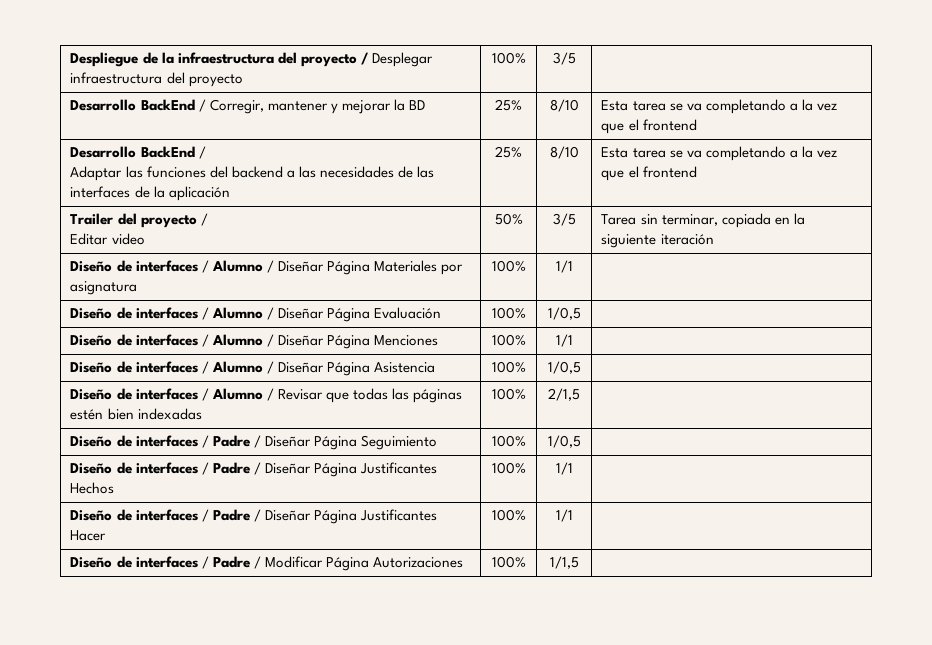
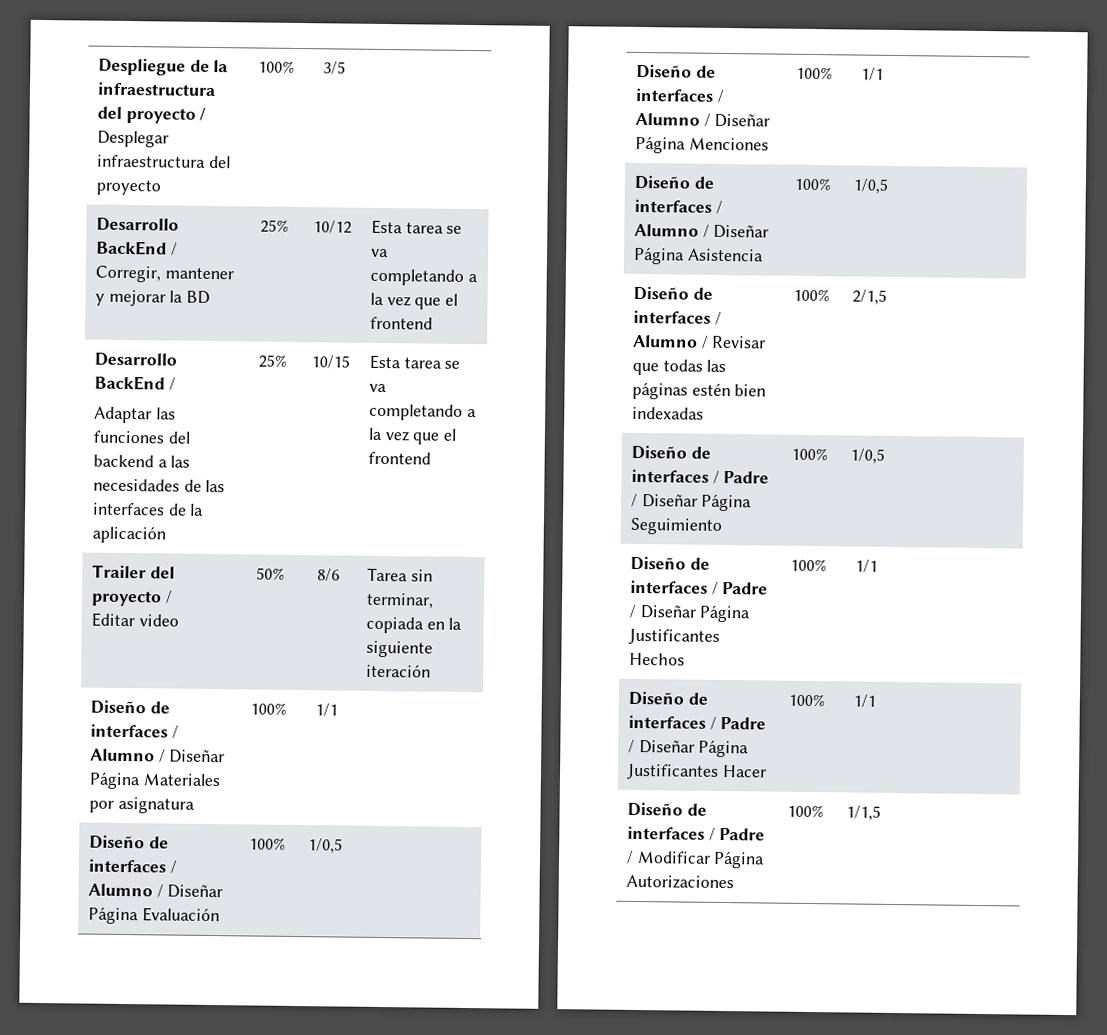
- Desarrollo BackEnd / Corregir, mantener y mejorar la BD | 25% | 8/10 | Esta tarea se va completando a la vez que el frontend
+ Desarrollo BackEnd / Corregir, mantener y mejorar la BD | 25% | 10/12 | Esta tarea se va completando a la vez que el frontend
  Desarrollo BackEnd /
- Adaptar las funciones del backend a las necesidades de las interfaces de la aplicación | 25% | 8/10 | Esta tarea se va completando a la vez que el frontend
+ Adaptar las funciones del backend a las necesidades de las interfaces de la aplicación | 25% | 10/15 | Esta tarea se va completando a la vez que el frontend
  Trailer del proyecto /
- Editar video | 50% | 3/5 | Tarea sin terminar, copiada en la siguiente iteración
+ Editar video | 50% | 8/6 | Tarea sin terminar, copiada en la siguiente iteración

